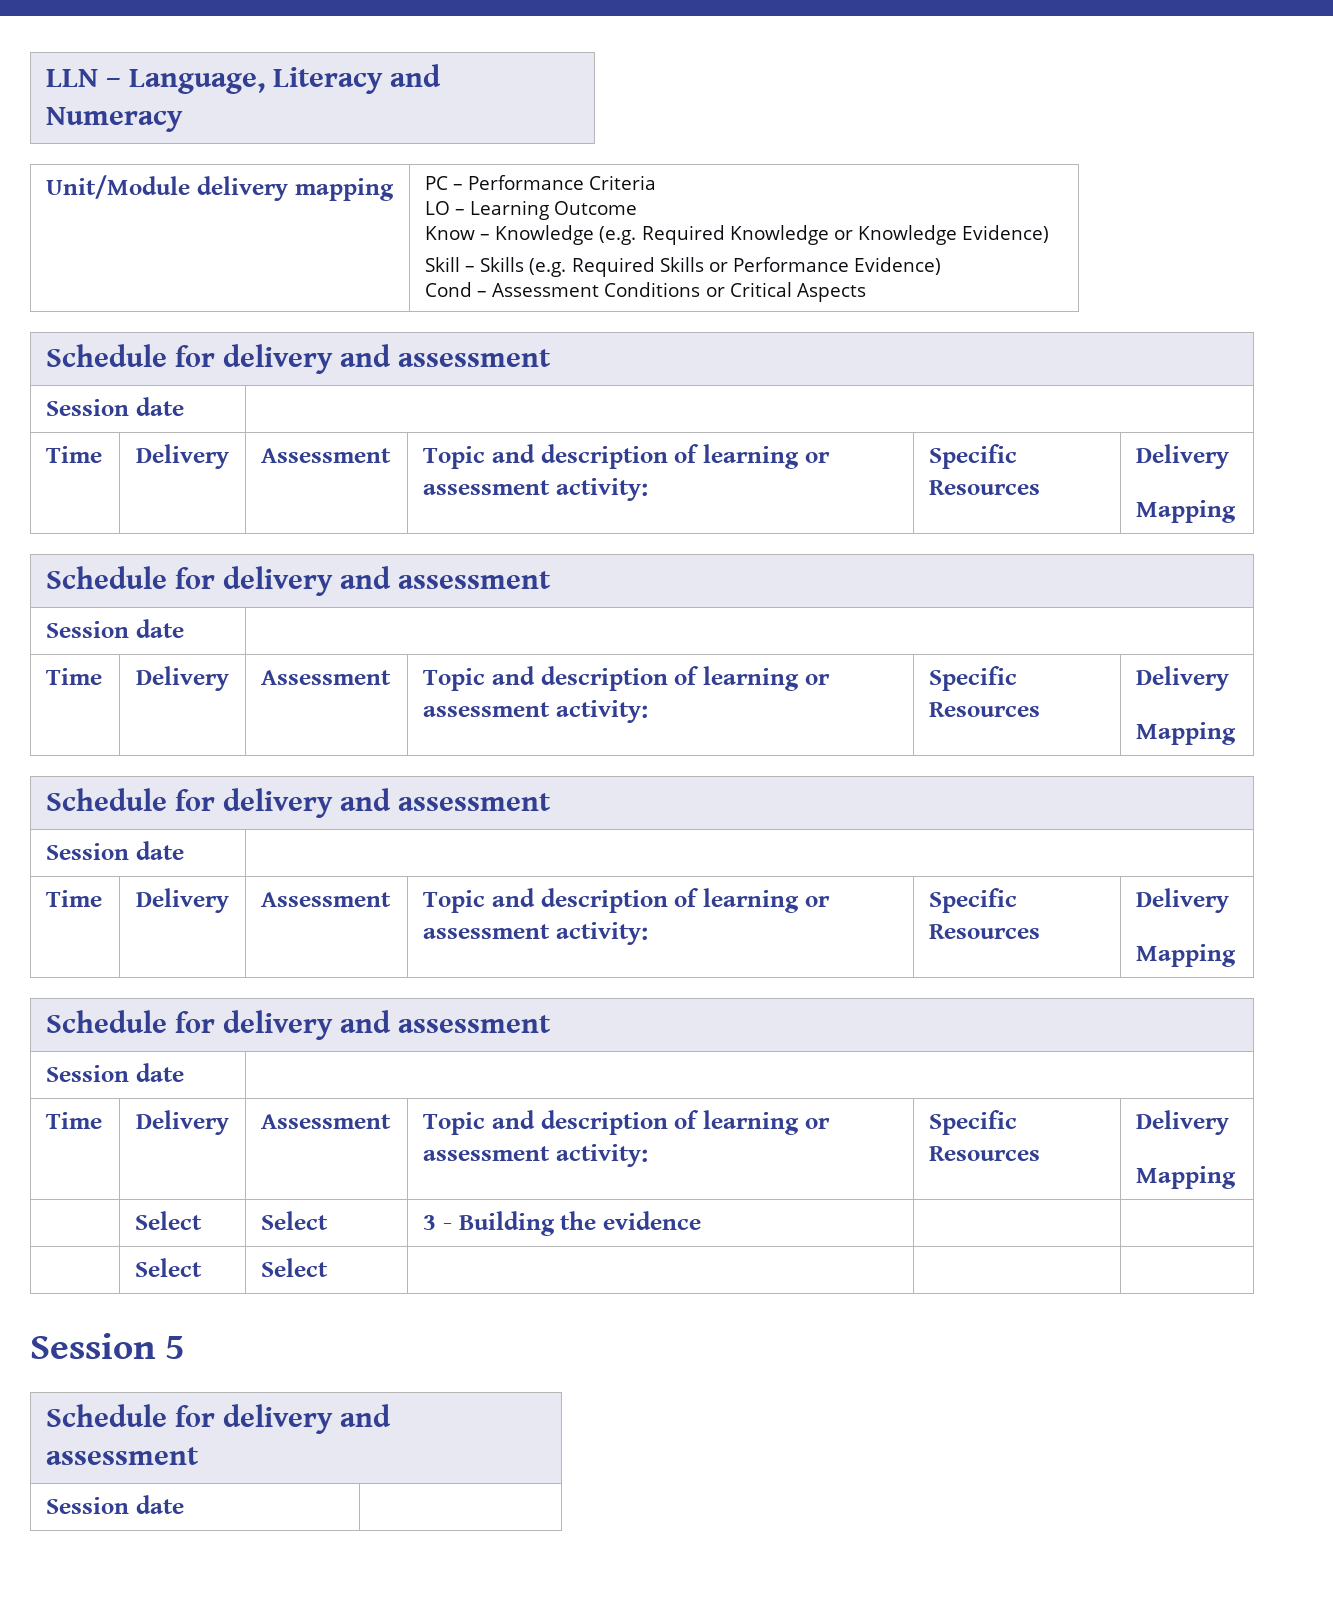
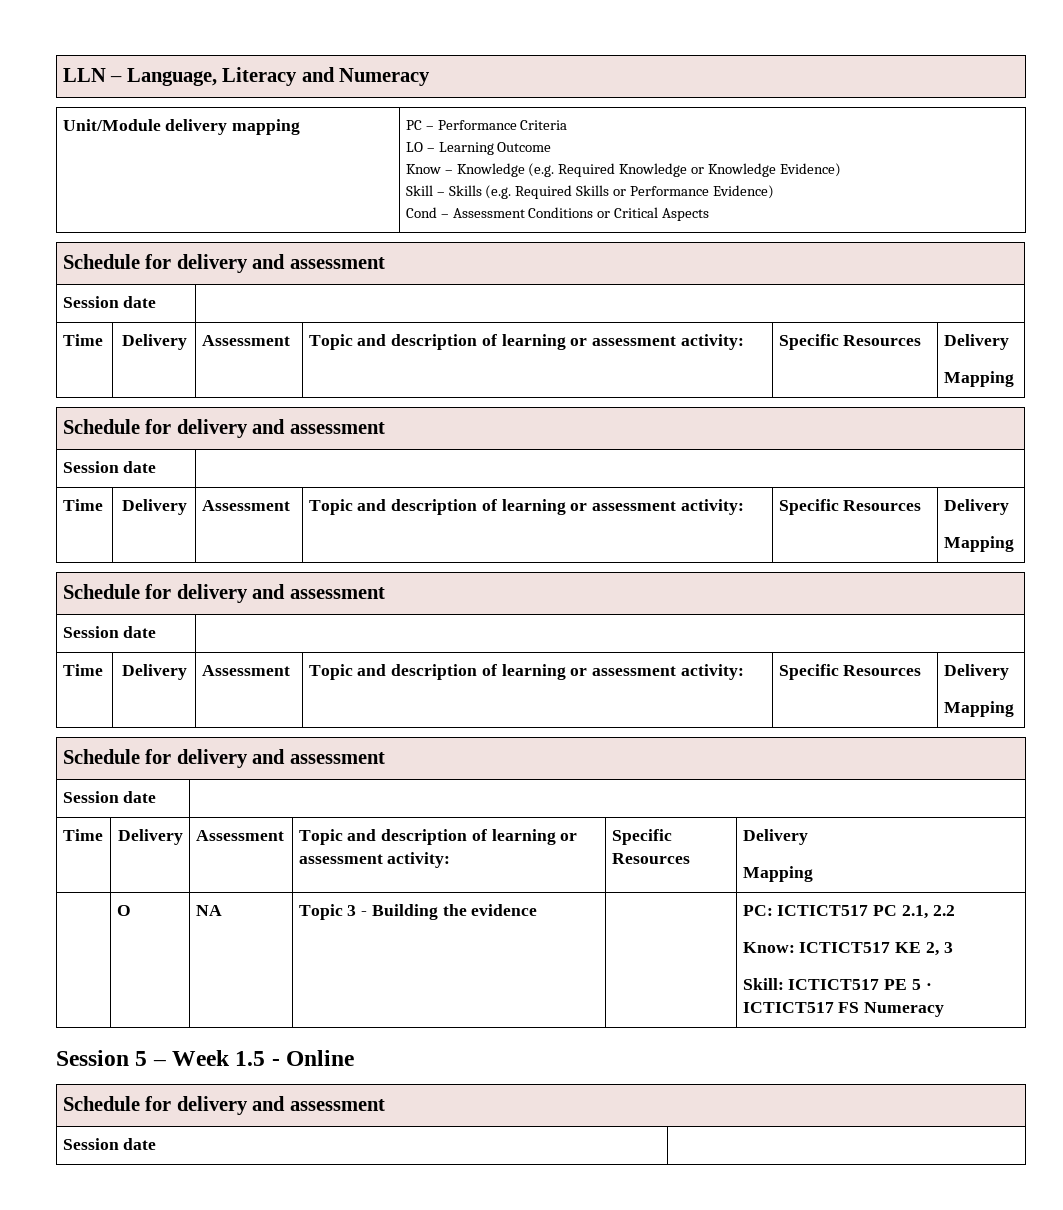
- | Select | Select | 3 - Building the evidence | |
- | Select | Select | | |
- Session 5
+ | O | NA | Topic 3 - Building the evidence | | PC: ICTICT517 PC 2.1, 2.2
+ Know: ICTICT517 KE 2, 3
+ Skill: ICTICT517 PE 5 · ICTICT517 FS Numeracy
+ Session 5 – Week 1.5 - Online

